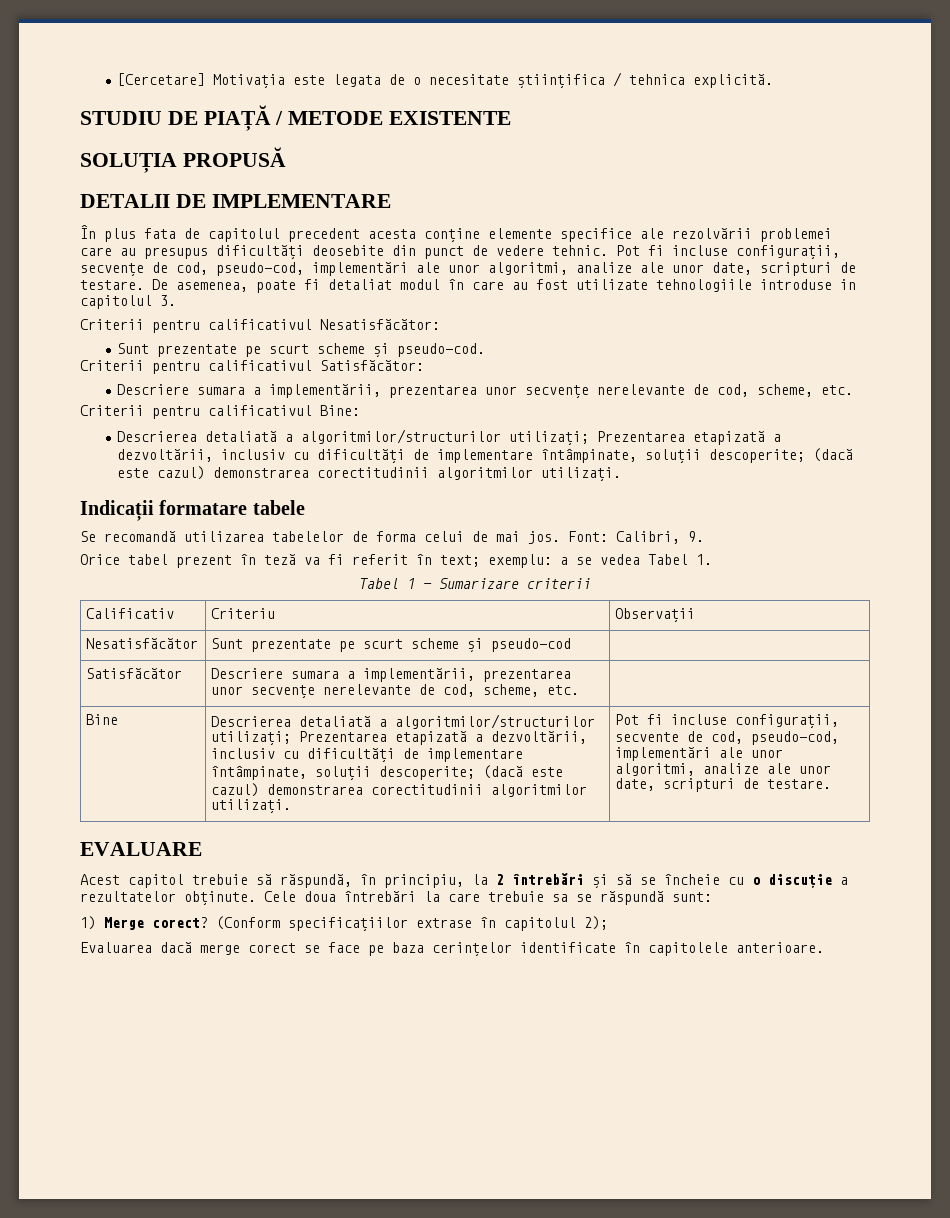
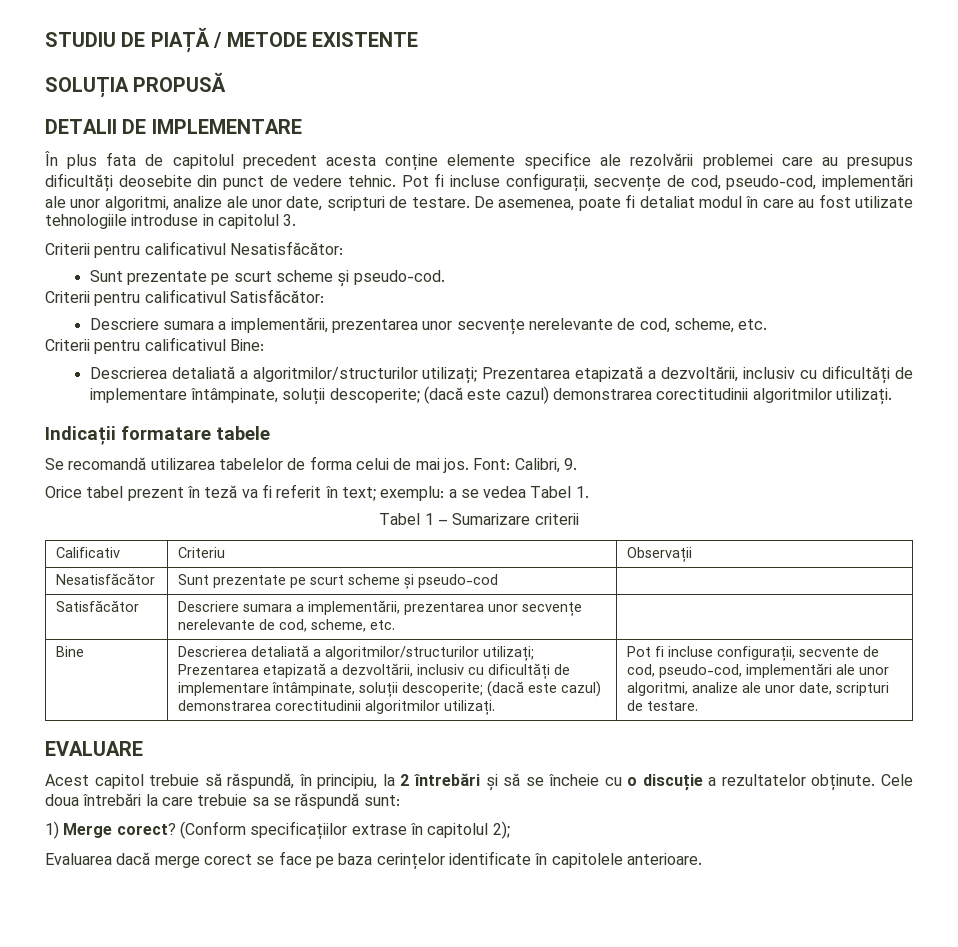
- [Cercetare] Motivația este legata de o necesitate științifica / tehnica explicită.

